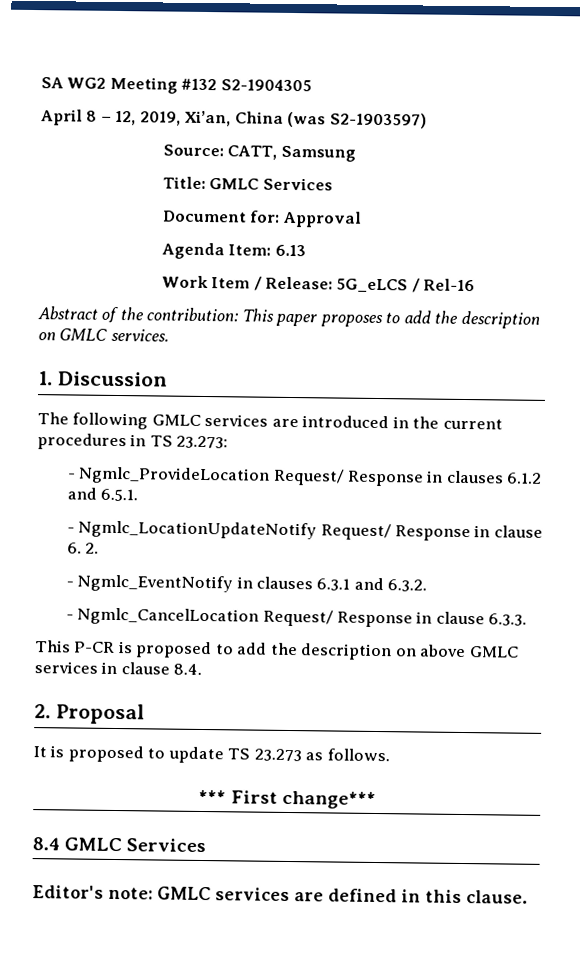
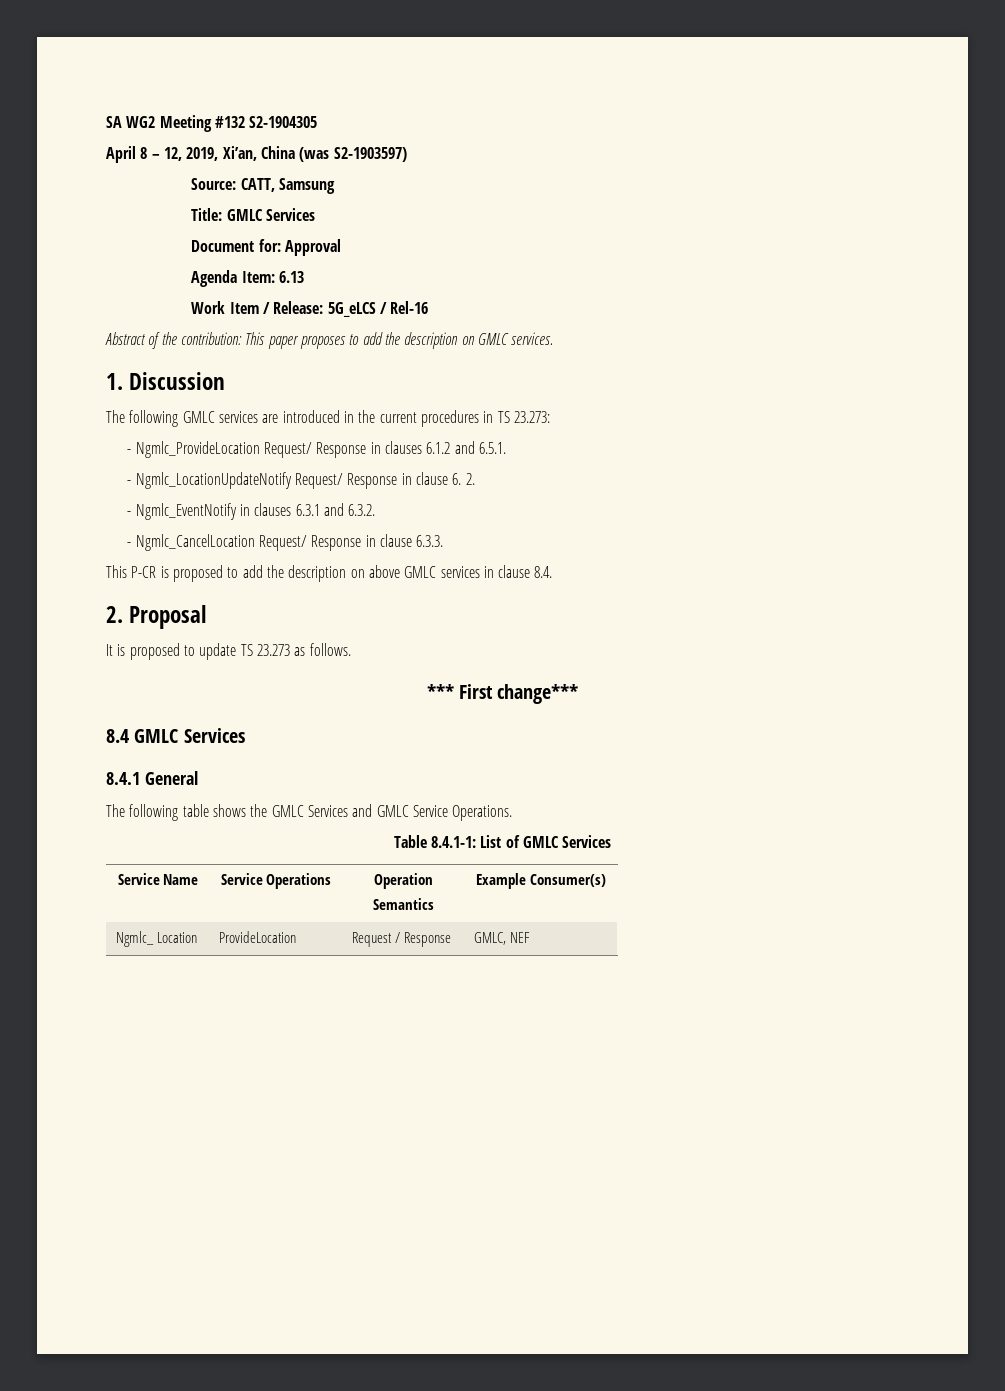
- Editor's note: GMLC services are defined in this clause.
+ 8.4.1 General
+ The following table shows the GMLC Services and GMLC Service Operations.
+ Table 8.4.1-1: List of GMLC Services
+ Service Name | Service Operations | Operation
+ Semantics | Example Consumer(s)
+ Ngmlc_ Location | ProvideLocation | Request / Response | GMLC, NEF

